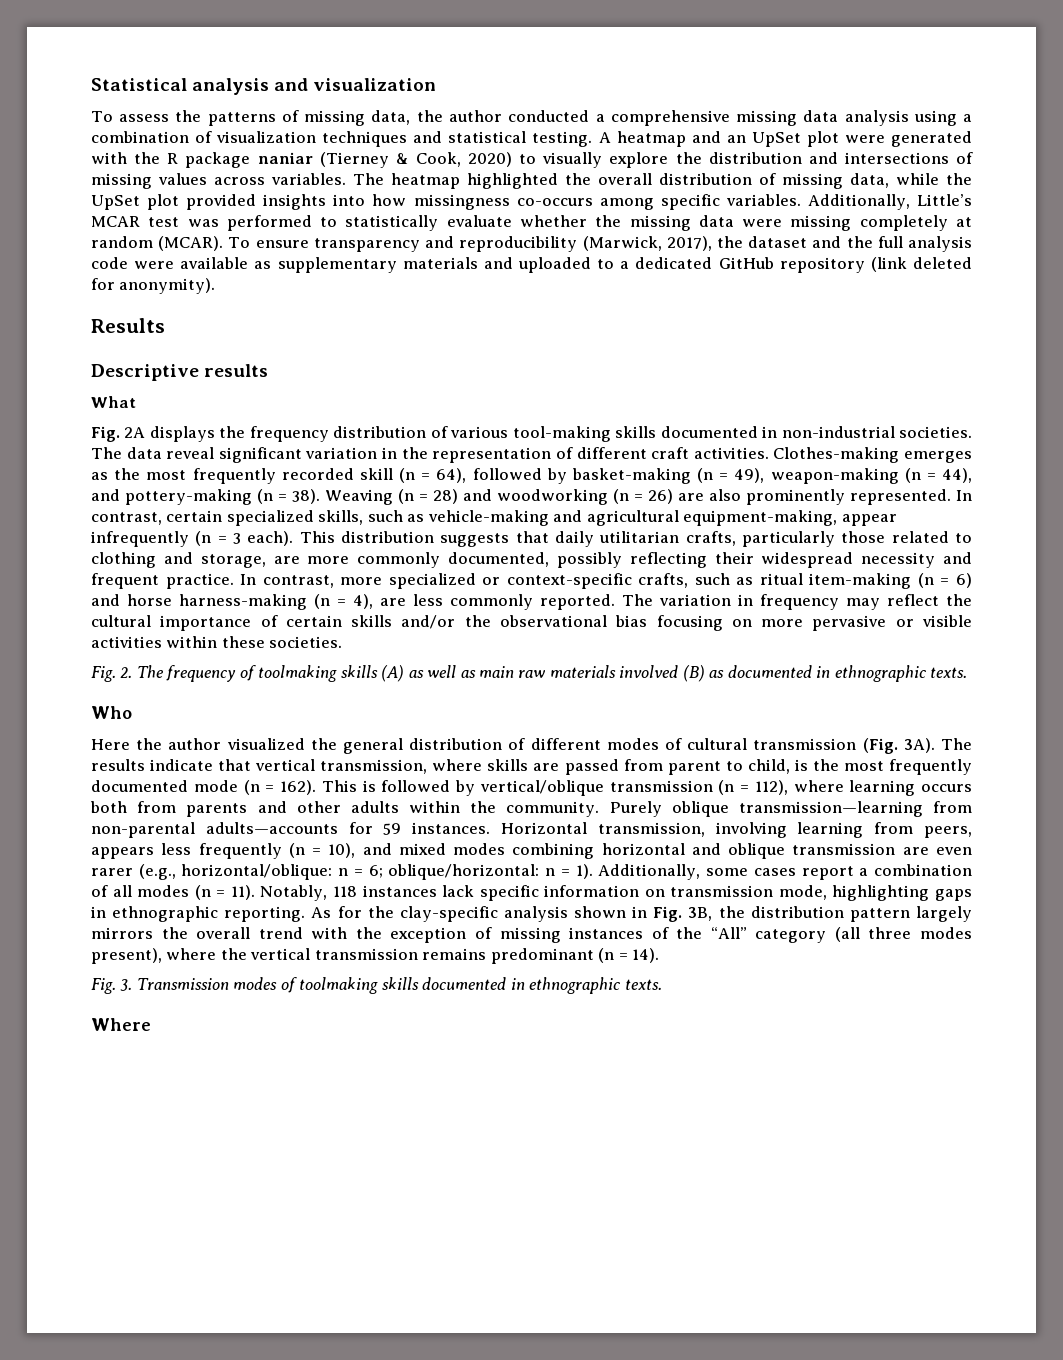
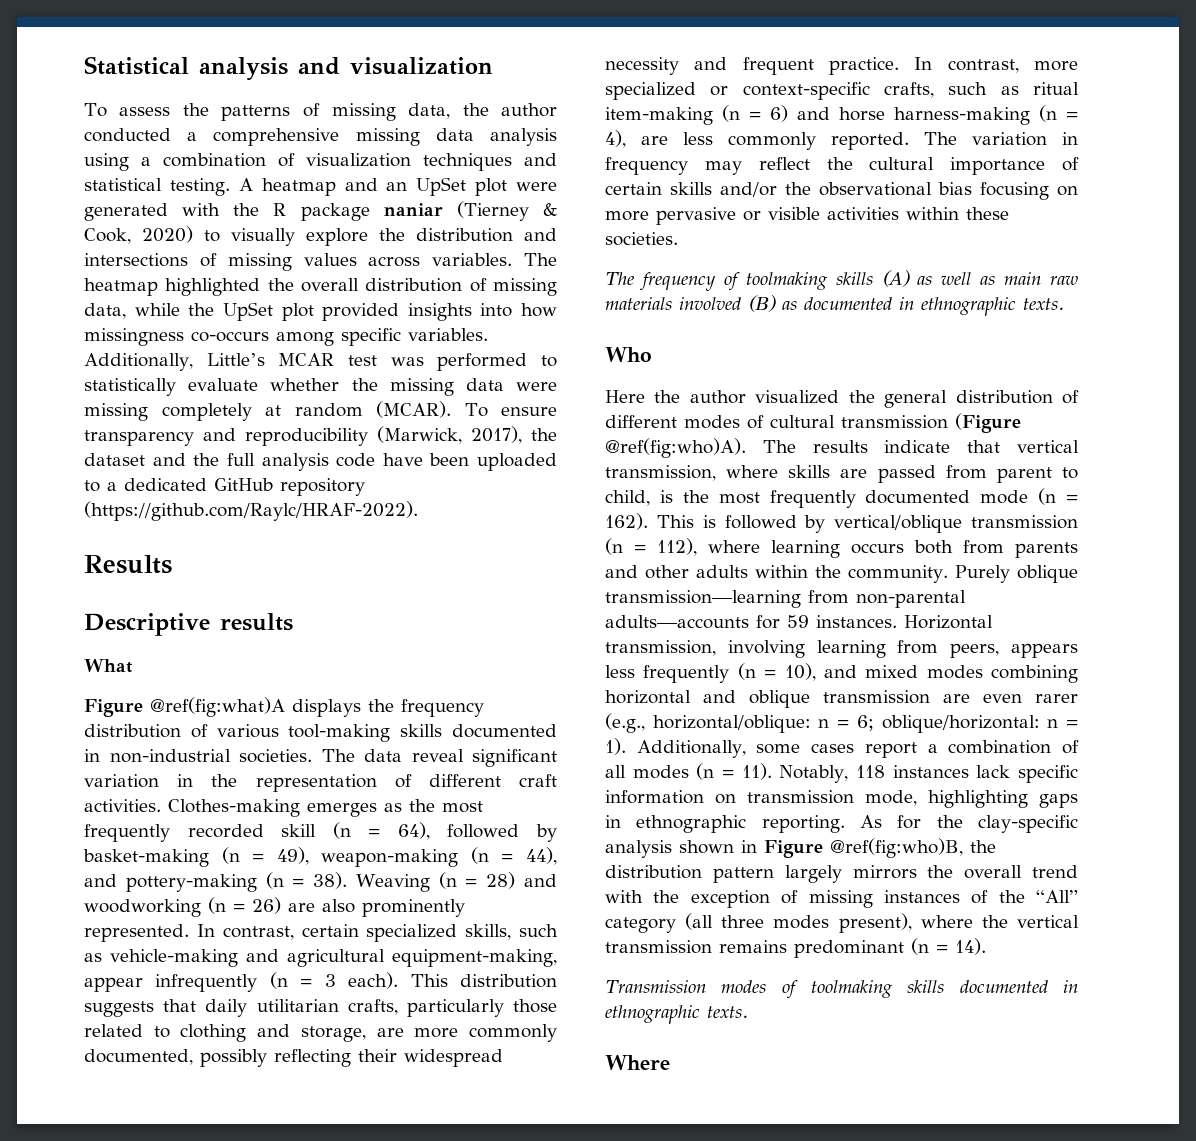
- To ensure transparency and reproducibility (Marwick, 2017), the dataset and the full analysis code were available as supplementary materials and uploaded to a dedicated GitHub repository (link deleted for anonymity).
+ To ensure transparency and reproducibility (Marwick, 2017), the dataset and the full analysis code have been uploaded to a dedicated GitHub repository (https://github.com/Raylc/HRAF-2022).
- Fig. 2A displays the frequency distribution of various tool-making skills documented in non-industrial societies.
+ Figure @ref(fig:what)A displays the frequency distribution of various tool-making skills documented in non-industrial societies.
- Fig. 2. The frequency of toolmaking skills (A) as well as main raw materials involved (B) as documented in ethnographic texts.
+ The frequency of toolmaking skills (A) as well as main raw materials involved (B) as documented in ethnographic texts.
- Here the author visualized the general distribution of different modes of cultural transmission (Fig. 3A).
+ Here the author visualized the general distribution of different modes of cultural transmission (Figure @ref(fig:who)A).
- As for the clay-specific analysis shown in Fig. 3B, the distribution pattern largely mirrors the overall trend with the exception of missing instances of the “All” category (all three modes present), where the vertical transmission remains predominant (n = 14).
+ As for the clay-specific analysis shown in Figure @ref(fig:who)B, the distribution pattern largely mirrors the overall trend with the exception of missing instances of the “All” category (all three modes present), where the vertical transmission remains predominant (n = 14).
- Fig. 3. Transmission modes of toolmaking skills documented in ethnographic texts.
+ Transmission modes of toolmaking skills documented in ethnographic texts.

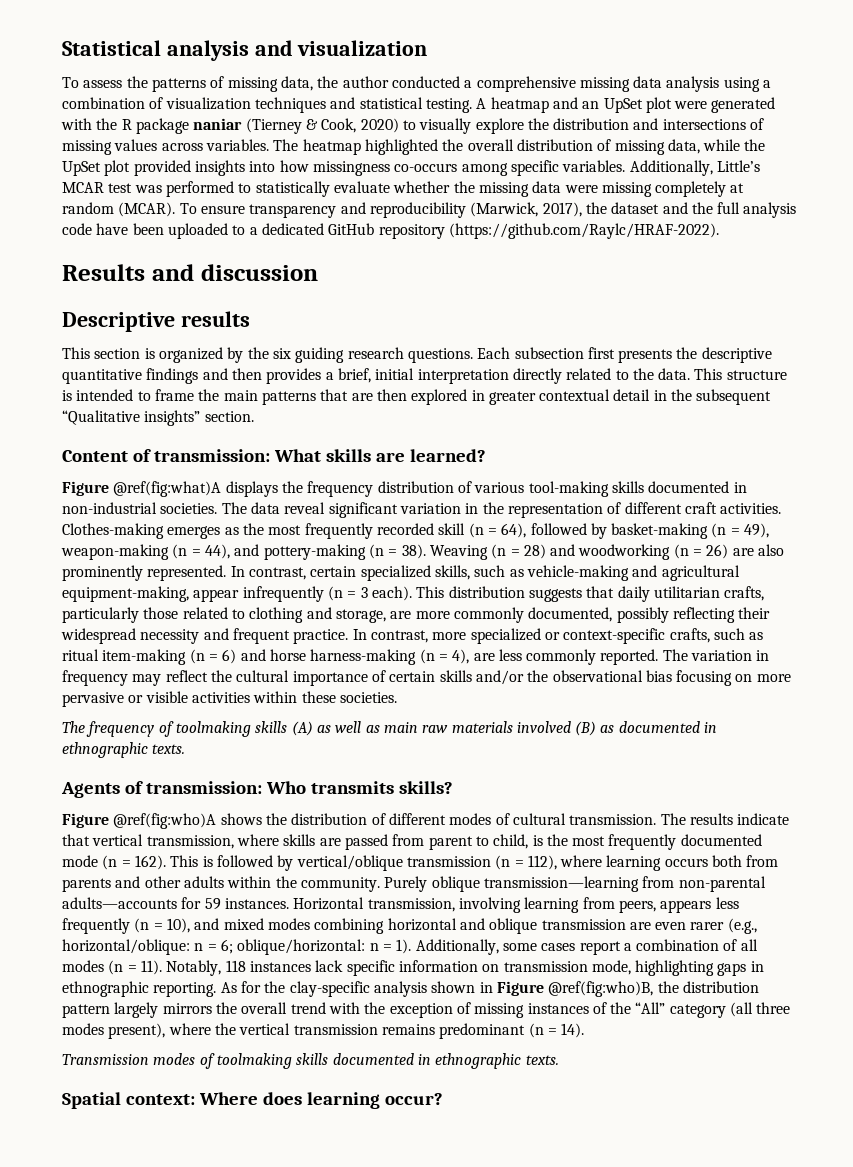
- Results
+ Results and discussion
- What
+ This section is organized by the six guiding research questions. Each subsection first presents the descriptive quantitative findings and then provides a brief, initial interpretation directly related to the data. This structure is intended to frame the main patterns that are then explored in greater contextual detail in the subsequent “Qualitative insights” section.
+ Content of transmission: What skills are learned?
- Who
- Here the author visualized the general distribution of different modes of cultural transmission (Figure @ref(fig:who)A).
+ Agents of transmission: Who transmits skills?
+ Figure @ref(fig:who)A shows the distribution of different modes of cultural transmission.
- Where
+ Spatial context: Where does learning occur?

